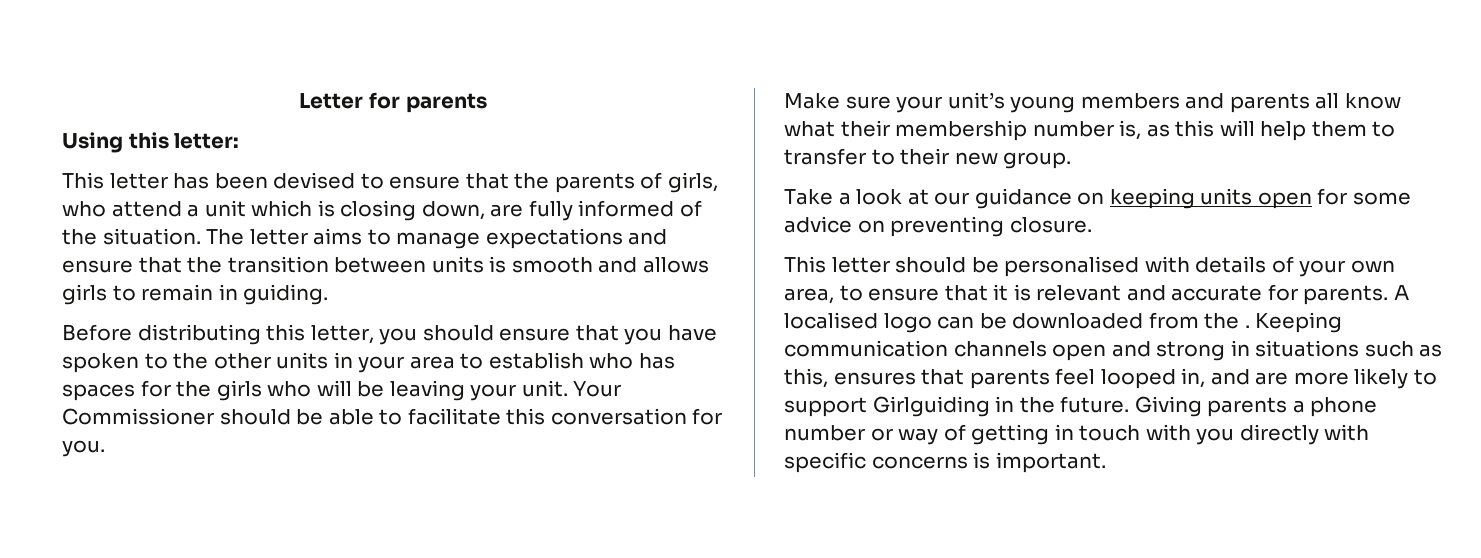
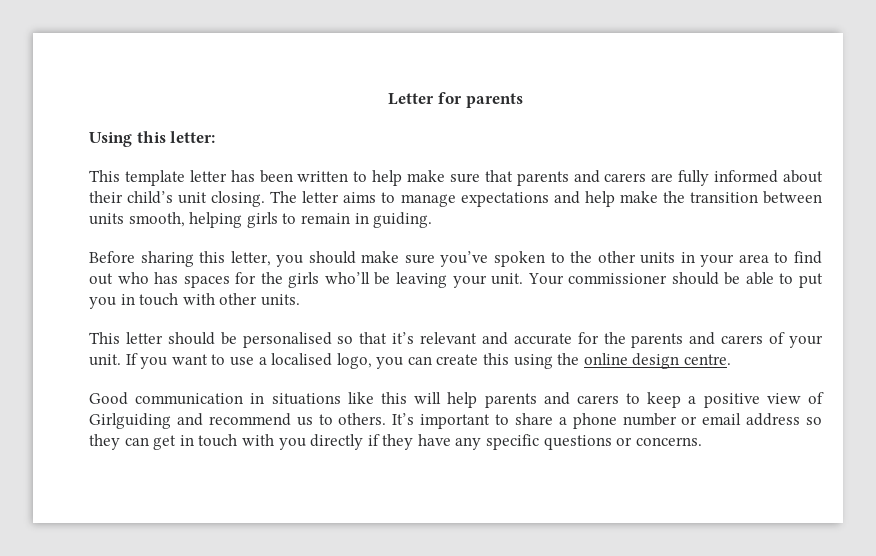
- This letter has been devised to ensure that the parents of girls, who attend a unit which is closing down, are fully informed of the situation.
+ This template letter has been written to help make sure that parents and carers are fully informed about their child’s unit closing.
- The letter aims to manage expectations and ensure that the transition between units is smooth and allows girls to remain in guiding.
+ The letter aims to manage expectations and help make the transition between units smooth, helping girls to remain in guiding.
- Before distributing this letter, you should ensure that you have spoken to the other units in your area to establish who has spaces for the girls who will be leaving your unit.
+ Before sharing this letter, you should make sure you’ve spoken to the other units in your area to find out who has spaces for the girls who’ll be leaving your unit.
- Your Commissioner should be able to facilitate this conversation for you.
- Make sure your unit’s young members and parents all know what their membership number is, as this will help them to transfer to their new group.
- Take a look at our guidance on keeping units open for some advice on preventing closure.
+ Your commissioner should be able to put you in touch with other units.
- This letter should be personalised with details of your own area, to ensure that it is relevant and accurate for parents. A localised logo can be downloaded from the . Keeping communication channels open and strong in situations such as this, ensures that parents feel looped in, and are more likely to support Girlguiding in the future. Giving parents a phone number or way of getting in touch with you directly with specific concerns is important.
+ This letter should be personalised so that it’s relevant and accurate for the parents and carers of your unit. If you want to use a localised logo, you can create this using the online design centre.
+ Good communication in situations like this will help parents and carers to keep a positive view of Girlguiding and recommend us to others. It’s important to share a phone number or email address so they can get in touch with you directly if they have any specific questions or concerns.

